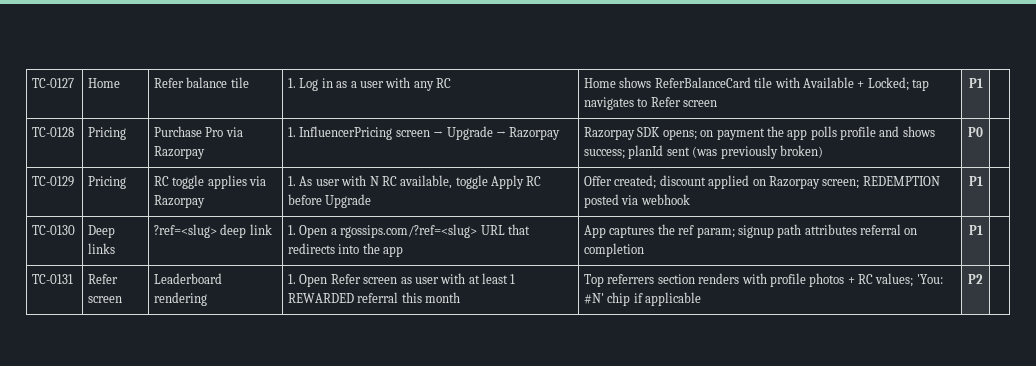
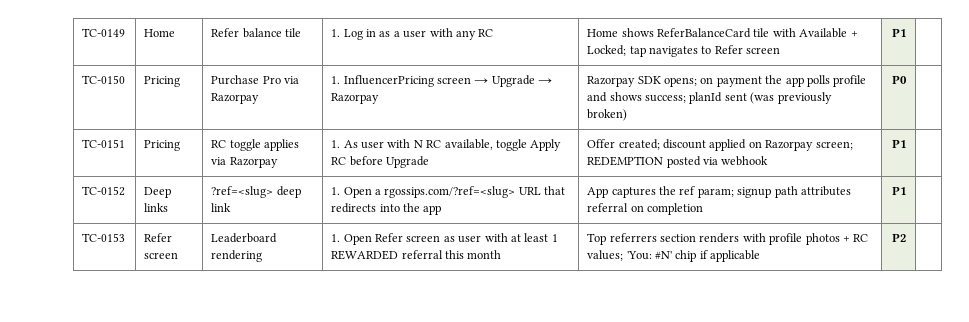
- TC-0127 | Home | Refer balance tile | 1. Log in as a user with any RC | Home shows ReferBalanceCard tile with Available + Locked; tap navigates to Refer screen | P1 |
+ TC-0149 | Home | Refer balance tile | 1. Log in as a user with any RC | Home shows ReferBalanceCard tile with Available + Locked; tap navigates to Refer screen | P1 |
- TC-0128 | Pricing | Purchase Pro via Razorpay | 1. InfluencerPricing screen → Upgrade → Razorpay | Razorpay SDK opens; on payment the app polls profile and shows success; planId sent (was previously broken) | P0 |
+ TC-0150 | Pricing | Purchase Pro via Razorpay | 1. InfluencerPricing screen → Upgrade → Razorpay | Razorpay SDK opens; on payment the app polls profile and shows success; planId sent (was previously broken) | P0 |
- TC-0129 | Pricing | RC toggle applies via Razorpay | 1. As user with N RC available, toggle Apply RC before Upgrade | Offer created; discount applied on Razorpay screen; REDEMPTION posted via webhook | P1 |
+ TC-0151 | Pricing | RC toggle applies via Razorpay | 1. As user with N RC available, toggle Apply RC before Upgrade | Offer created; discount applied on Razorpay screen; REDEMPTION posted via webhook | P1 |
- TC-0130 | Deep links | ?ref=<slug> deep link | 1. Open a rgossips.com/?ref=<slug> URL that redirects into the app | App captures the ref param; signup path attributes referral on completion | P1 |
+ TC-0152 | Deep links | ?ref=<slug> deep link | 1. Open a rgossips.com/?ref=<slug> URL that redirects into the app | App captures the ref param; signup path attributes referral on completion | P1 |
- TC-0131 | Refer screen | Leaderboard rendering | 1. Open Refer screen as user with at least 1 REWARDED referral this month | Top referrers section renders with profile photos + RC values; 'You: #N' chip if applicable | P2 |
+ TC-0153 | Refer screen | Leaderboard rendering | 1. Open Refer screen as user with at least 1 REWARDED referral this month | Top referrers section renders with profile photos + RC values; 'You: #N' chip if applicable | P2 |

